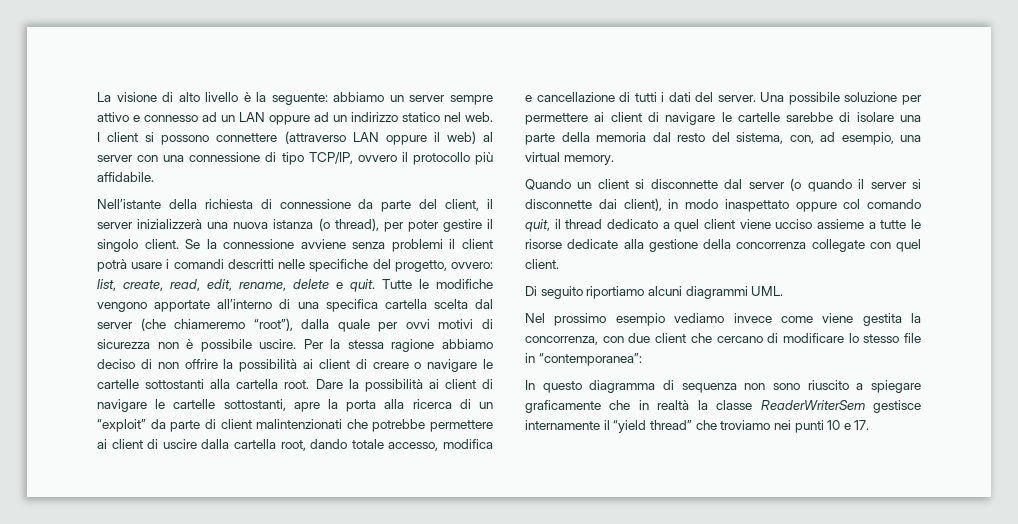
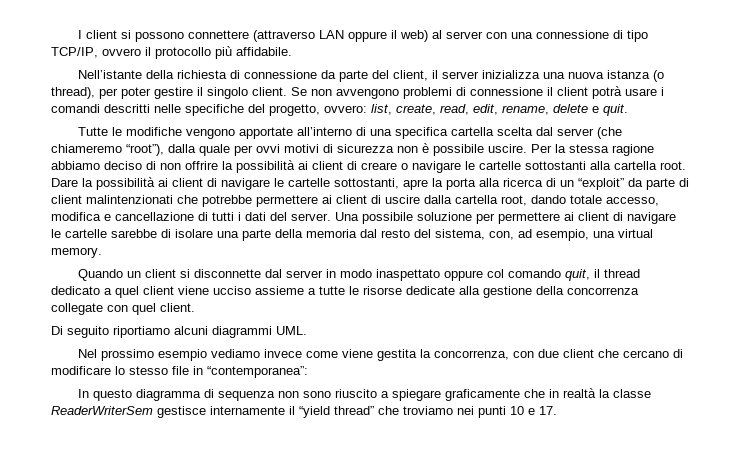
- La visione di alto livello è la seguente: abbiamo un server sempre attivo e connesso ad un LAN oppure ad un indirizzo statico nel web.
- Nell’istante della richiesta di connessione da parte del client, il server inizializzerà una nuova istanza (o thread), per poter gestire il singolo client.
+ Nell’istante della richiesta di connessione da parte del client, il server inizializza una nuova istanza (o thread), per poter gestire il singolo client.
- Se la connessione avviene senza problemi il client potrà usare i comandi descritti nelle specifiche del progetto, ovvero: list, create, read, edit, rename, delete e quit. Tutte le modifiche vengono apportate all’interno di una specifica cartella scelta dal server (che chiameremo “root”), dalla quale per ovvi motivi di sicurezza non è possibile uscire.
+ Se non avvengono problemi di connessione il client potrà usare i comandi descritti nelle specifiche del progetto, ovvero: list, create, read, edit, rename, delete e quit.
+ Tutte le modifiche vengono apportate all’interno di una specifica cartella scelta dal server (che chiameremo “root”), dalla quale per ovvi motivi di sicurezza non è possibile uscire.
- Quando un client si disconnette dal server (o quando il server si disconnette dai client), in modo inaspettato oppure col comando quit, il thread dedicato a quel client viene ucciso assieme a tutte le risorse dedicate alla gestione della concorrenza collegate con quel client.
+ Quando un client si disconnette dal server in modo inaspettato oppure col comando quit, il thread dedicato a quel client viene ucciso assieme a tutte le risorse dedicate alla gestione della concorrenza collegate con quel client.

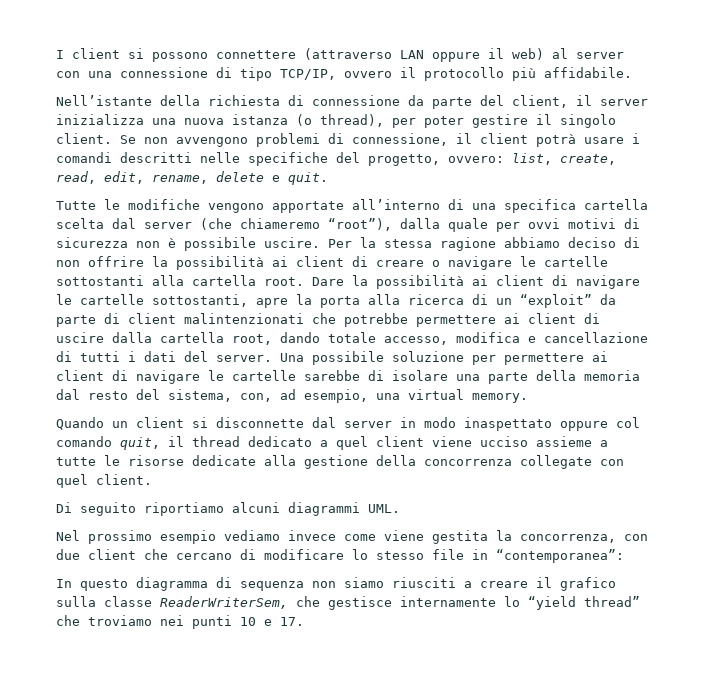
- Se non avvengono problemi di connessione il client potrà usare i comandi descritti nelle specifiche del progetto, ovvero: list, create, read, edit, rename, delete e quit.
+ Se non avvengono problemi di connessione, il client potrà usare i comandi descritti nelle specifiche del progetto, ovvero: list, create, read, edit, rename, delete e quit.
- In questo diagramma di sequenza non sono riuscito a spiegare graficamente che in realtà la classe ReaderWriterSem gestisce internamente il “yield thread” che troviamo nei punti 10 e 17.
+ In questo diagramma di sequenza non siamo riusciti a creare il grafico sulla classe ReaderWriterSem, che gestisce internamente lo “yield thread” che troviamo nei punti 10 e 17.

